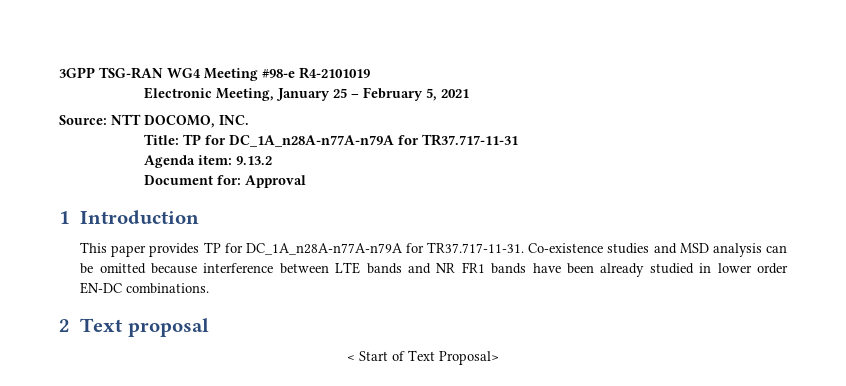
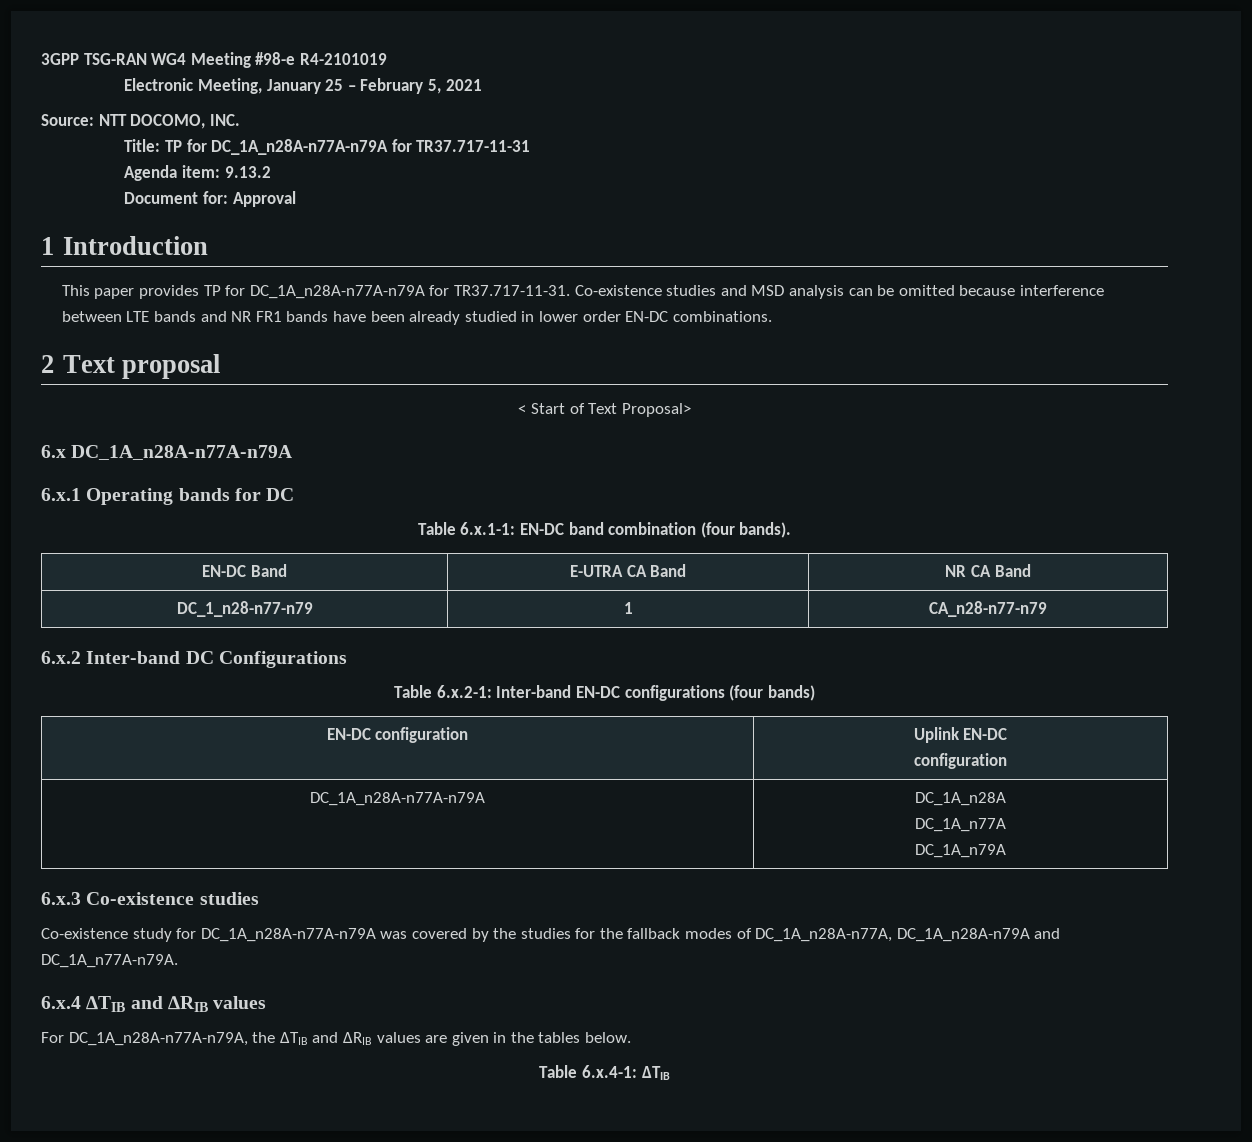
+ 6.x DC_1A_n28A-n77A-n79A
+ 6.x.1 Operating bands for DC
+ Table 6.x.1-1: EN-DC band combination (four bands).
+ EN-DC Band | E-UTRA CA Band | NR CA Band
+ DC_1_n28-n77-n79 | 1 | CA_n28-n77-n79
+ 6.x.2 Inter-band DC Configurations
+ Table 6.x.2-1: Inter-band EN-DC configurations (four bands)
+ EN-DC configuration | Uplink EN-DC
+ configuration
+ DC_1A_n28A-n77A-n79A | DC_1A_n28A
+ DC_1A_n77A
+ DC_1A_n79A
+ 6.x.3 Co-existence studies
+ Co-existence study for DC_1A_n28A-n77A-n79A was covered by the studies for the fallback modes of DC_1A_n28A-n77A, DC_1A_n28A-n79A and DC_1A_n77A-n79A.
+ 6.x.4 ∆TIB and ∆RIB values
+ For DC_1A_n28A-n77A-n79A, the ∆TIB and ∆RIB values are given in the tables below.
+ Table 6.x.4-1: ΔTIB

